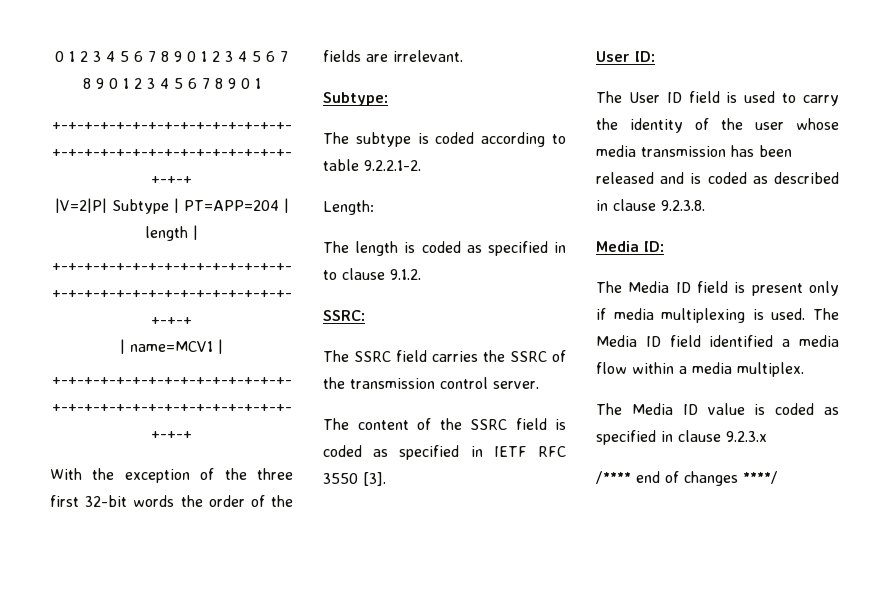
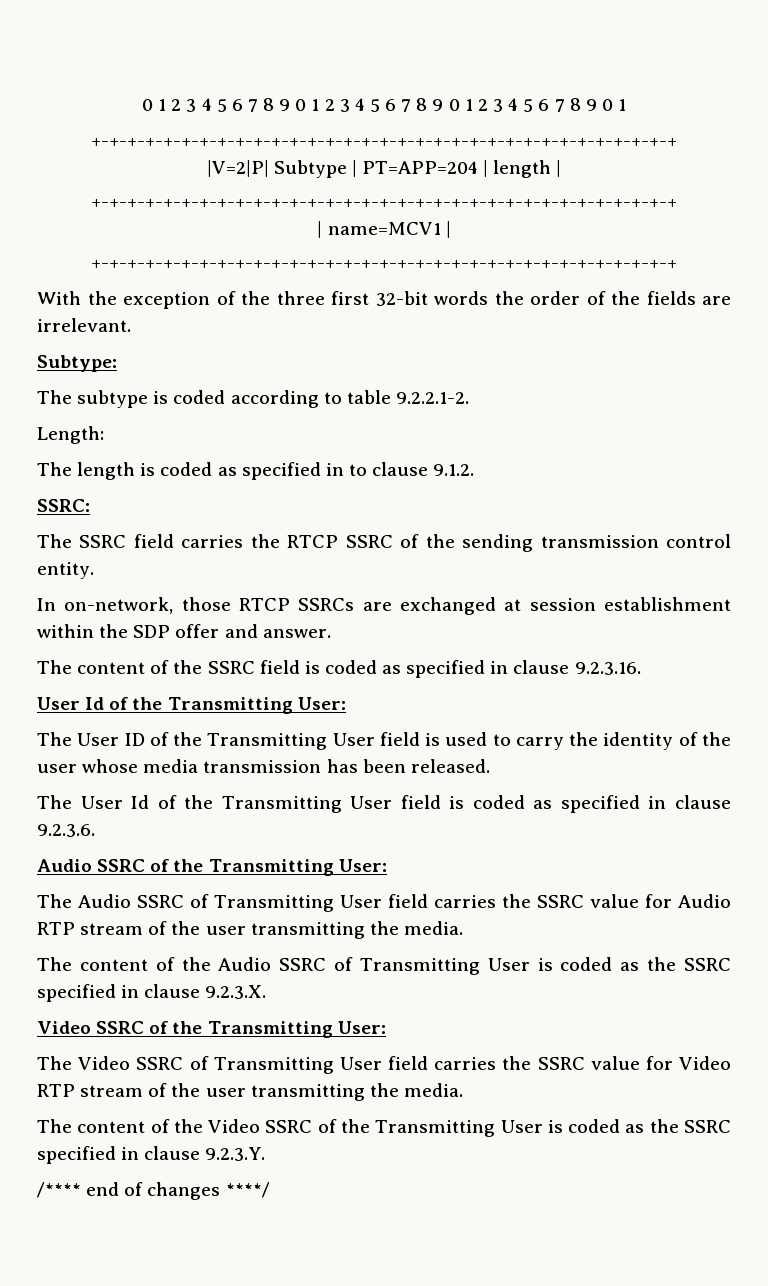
- The SSRC field carries the SSRC of the transmission control server.
+ The SSRC field carries the RTCP SSRC of the sending transmission control entity.
+ In on-network, those RTCP SSRCs are exchanged at session establishment within the SDP offer and answer.
- The content of the SSRC field is coded as specified in IETF RFC 3550 [3].
- User ID:
+ The content of the SSRC field is coded as specified in clause 9.2.3.16.
+ User Id of the Transmitting User:
- The User ID field is used to carry the identity of the user whose media transmission has been released and is coded as described in clause 9.2.3.8.
- Media ID:
- The Media ID field is present only if media multiplexing is used. The Media ID field identified a media flow within a media multiplex.
- The Media ID value is coded as specified in clause 9.2.3.x
+ The User ID of the Transmitting User field is used to carry the identity of the user whose media transmission has been released.
+ The User Id of the Transmitting User field is coded as specified in clause 9.2.3.6.
+ Audio SSRC of the Transmitting User:
+ The Audio SSRC of Transmitting User field carries the SSRC value for Audio RTP stream of the user transmitting the media.
+ The content of the Audio SSRC of Transmitting User is coded as the SSRC specified in clause 9.2.3.X.
+ Video SSRC of the Transmitting User:
+ The Video SSRC of Transmitting User field carries the SSRC value for Video RTP stream of the user transmitting the media.
+ The content of the Video SSRC of the Transmitting User is coded as the SSRC specified in clause 9.2.3.Y.

